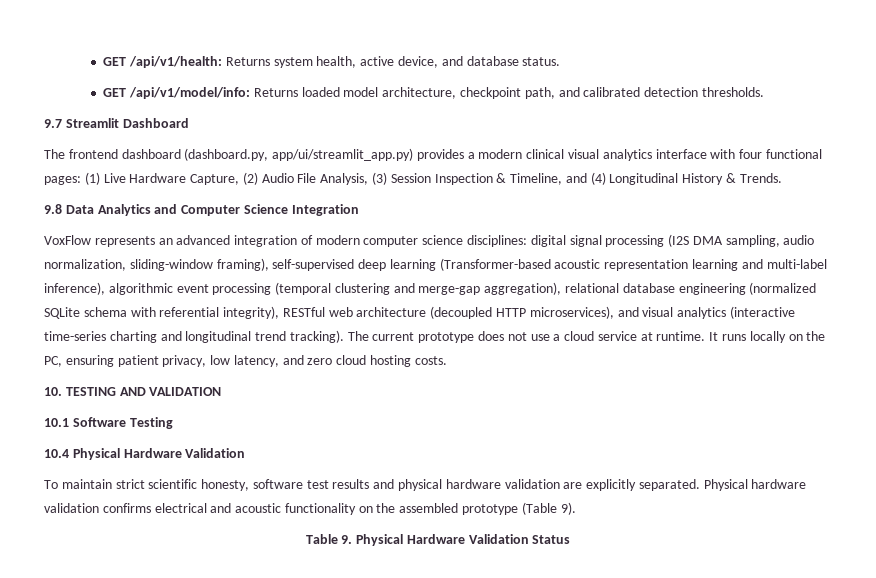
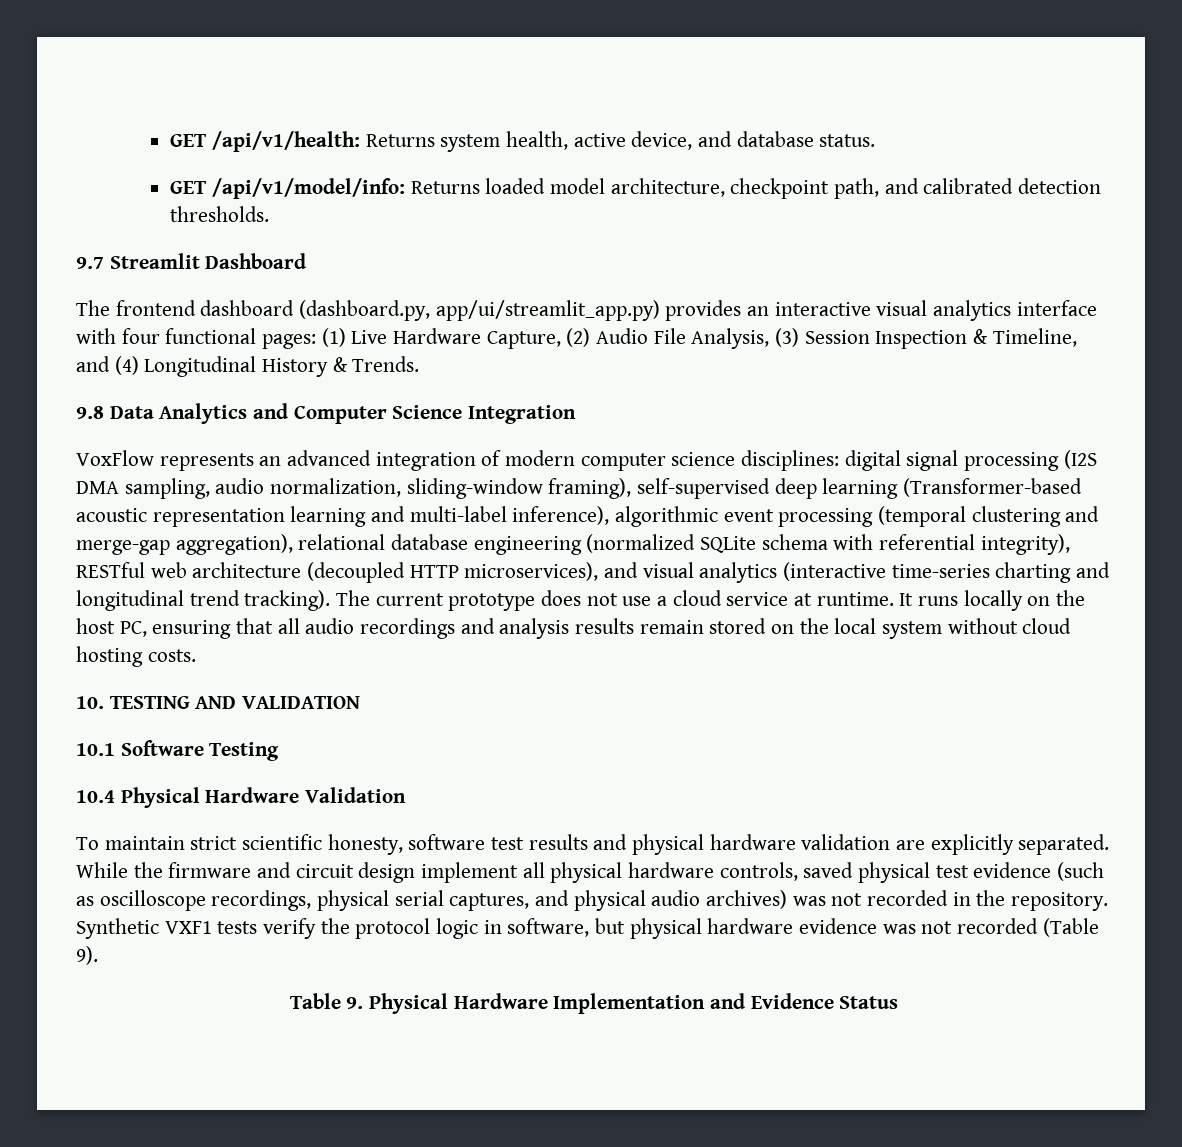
- The frontend dashboard (dashboard.py, app/ui/streamlit_app.py) provides a modern clinical visual analytics interface with four functional pages: (1) Live Hardware Capture, (2) Audio File Analysis, (3) Session Inspection & Timeline, and (4) Longitudinal History & Trends.
+ The frontend dashboard (dashboard.py, app/ui/streamlit_app.py) provides an interactive visual analytics interface with four functional pages: (1) Live Hardware Capture, (2) Audio File Analysis, (3) Session Inspection & Timeline, and (4) Longitudinal History & Trends.
- It runs locally on the PC, ensuring patient privacy, low latency, and zero cloud hosting costs.
+ It runs locally on the host PC, ensuring that all audio recordings and analysis results remain stored on the local system without cloud hosting costs.
- Physical hardware validation confirms electrical and acoustic functionality on the assembled prototype (Table 9).
+ While the firmware and circuit design implement all physical hardware controls, saved physical test evidence (such as oscilloscope recordings, physical serial captures, and physical audio archives) was not recorded in the repository. Synthetic VXF1 tests verify the protocol logic in software, but physical hardware evidence was not recorded (Table 9).
- Table 9. Physical Hardware Validation Status
+ Table 9. Physical Hardware Implementation and Evidence Status

